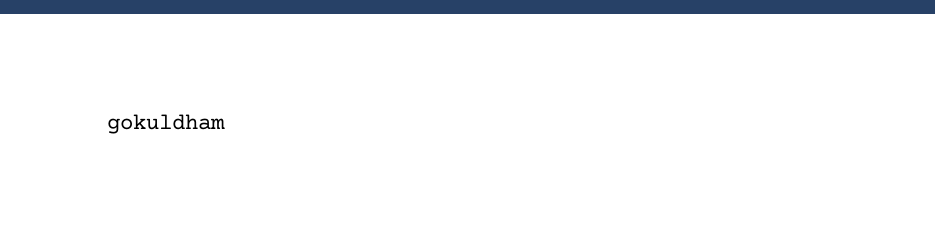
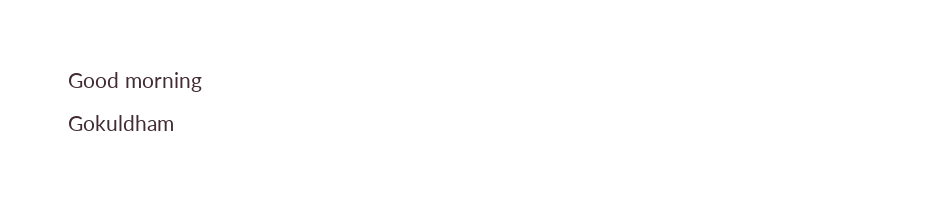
- gokuldham
+ Good morning
+ Gokuldham

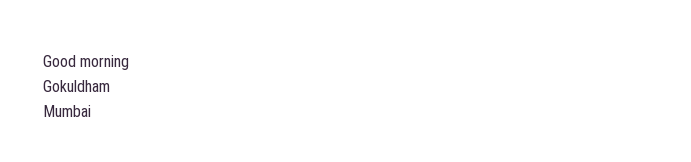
+ Mumbai

